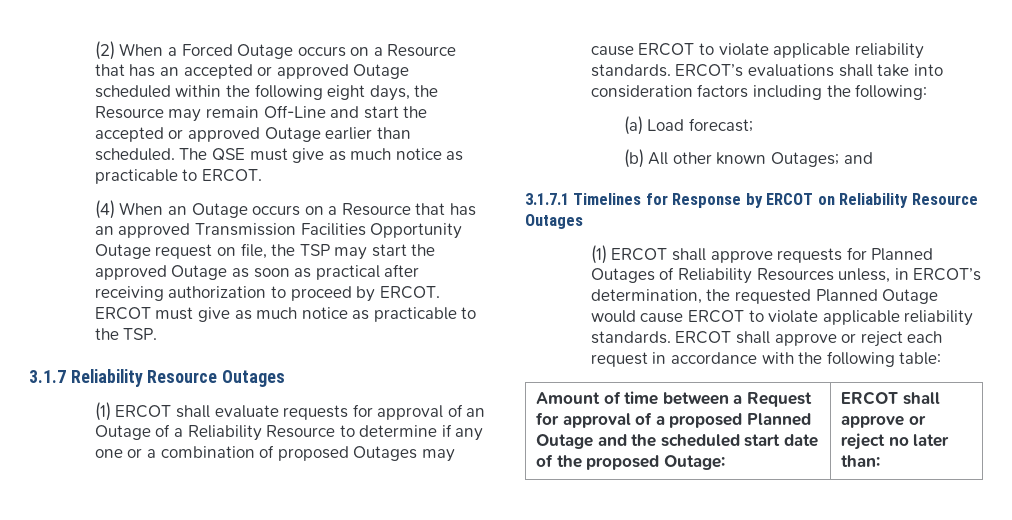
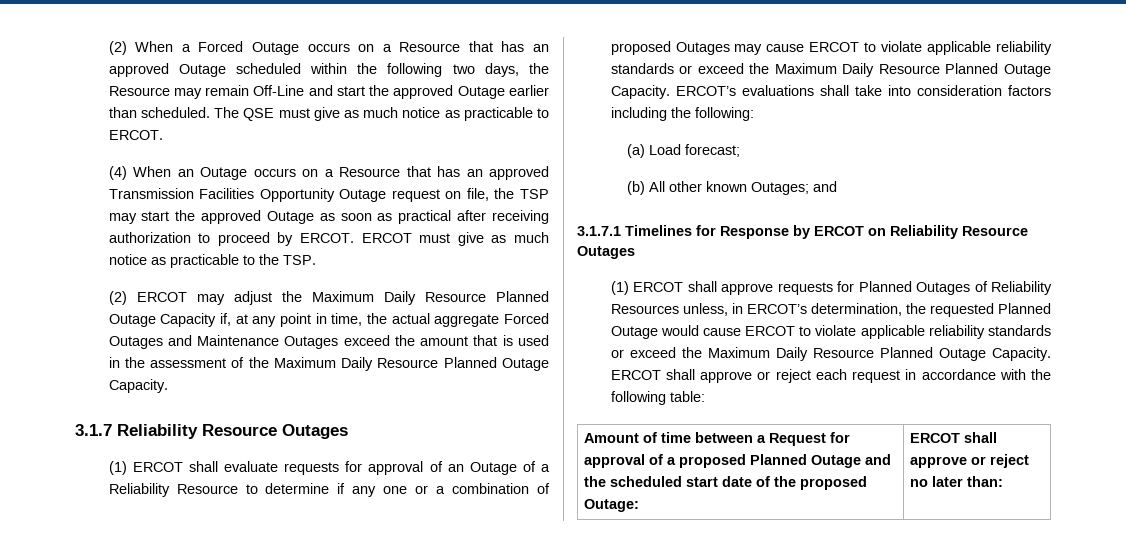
- (2) When a Forced Outage occurs on a Resource that has an accepted or approved Outage scheduled within the following eight days, the Resource may remain Off-Line and start the accepted or approved Outage earlier than scheduled.
+ (2) When a Forced Outage occurs on a Resource that has an approved Outage scheduled within the following two days, the Resource may remain Off-Line and start the approved Outage earlier than scheduled.
+ (2) ERCOT may adjust the Maximum Daily Resource Planned Outage Capacity if, at any point in time, the actual aggregate Forced Outages and Maintenance Outages exceed the amount that is used in the assessment of the Maximum Daily Resource Planned Outage Capacity.
- (1) ERCOT shall evaluate requests for approval of an Outage of a Reliability Resource to determine if any one or a combination of proposed Outages may cause ERCOT to violate applicable reliability standards.
+ (1) ERCOT shall evaluate requests for approval of an Outage of a Reliability Resource to determine if any one or a combination of proposed Outages may cause ERCOT to violate applicable reliability standards or exceed the Maximum Daily Resource Planned Outage Capacity.
- (1) ERCOT shall approve requests for Planned Outages of Reliability Resources unless, in ERCOT’s determination, the requested Planned Outage would cause ERCOT to violate applicable reliability standards.
+ (1) ERCOT shall approve requests for Planned Outages of Reliability Resources unless, in ERCOT’s determination, the requested Planned Outage would cause ERCOT to violate applicable reliability standards or exceed the Maximum Daily Resource Planned Outage Capacity.

